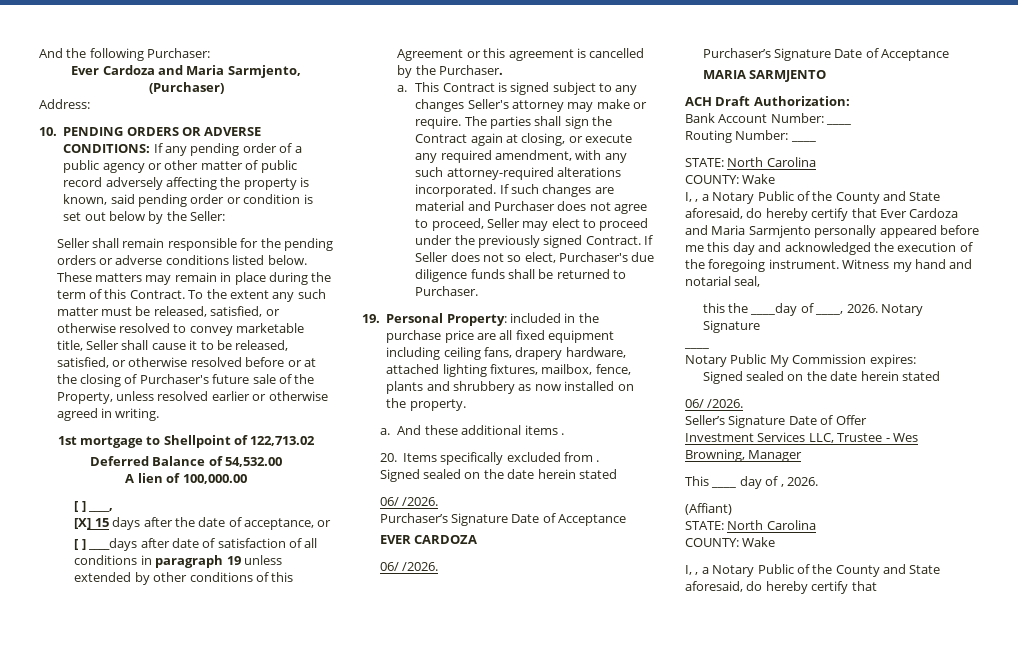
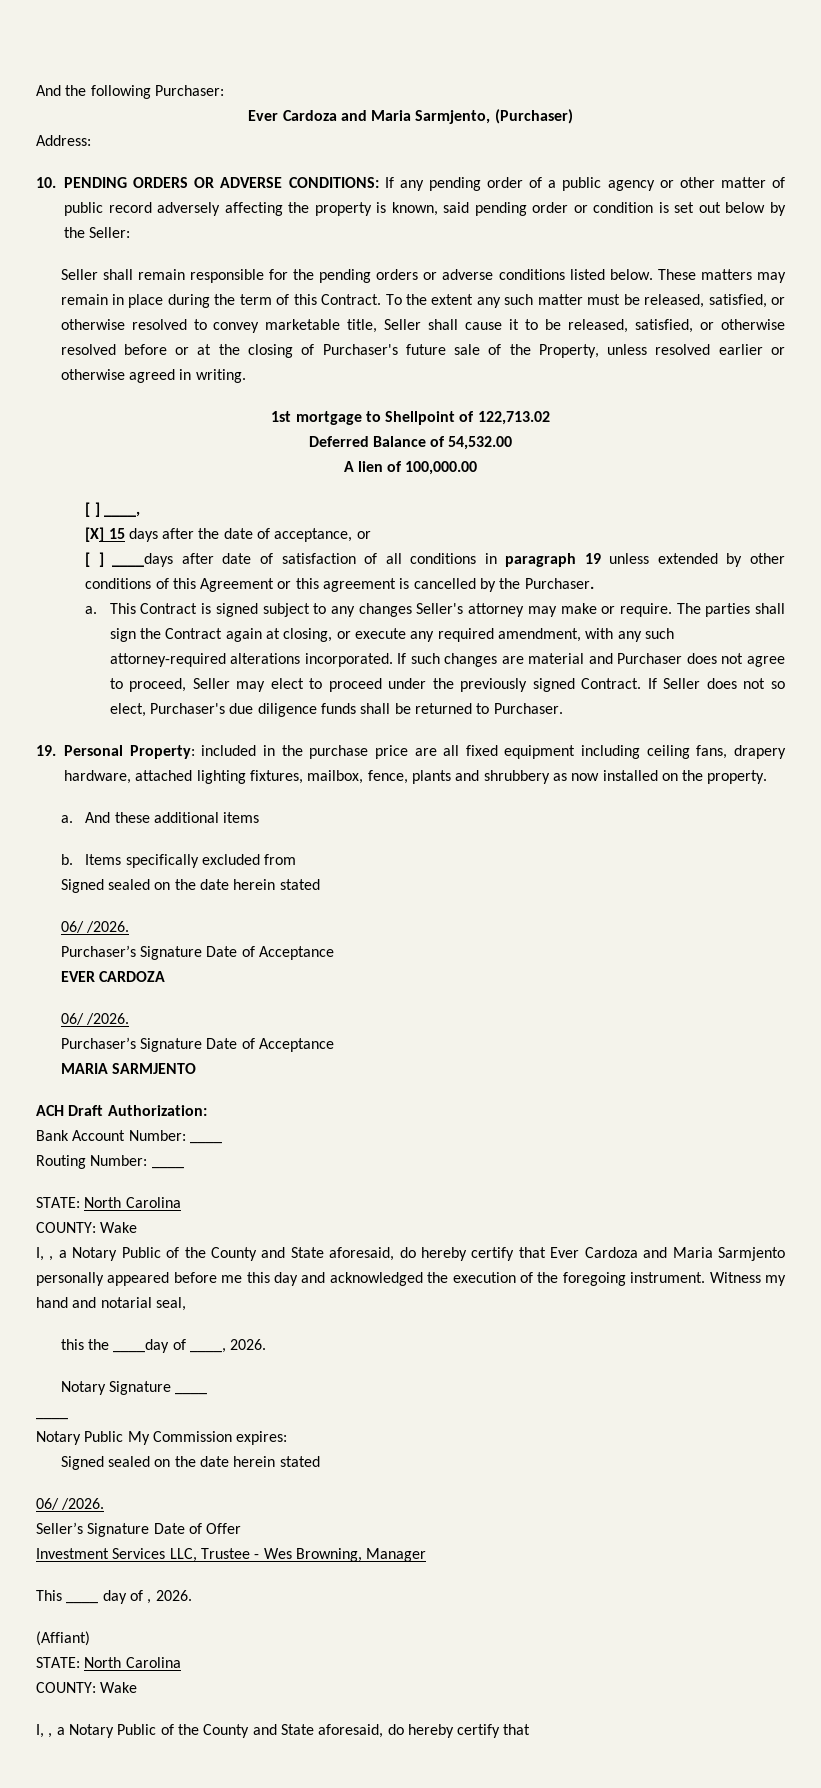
- And these additional items .
- 20. Items specifically excluded from .
+ And these additional items
+ b. Items specifically excluded from
- this the ____day of ____, 2026. Notary Signature
+ this the ____day of ____, 2026.
+ Notary Signature ____

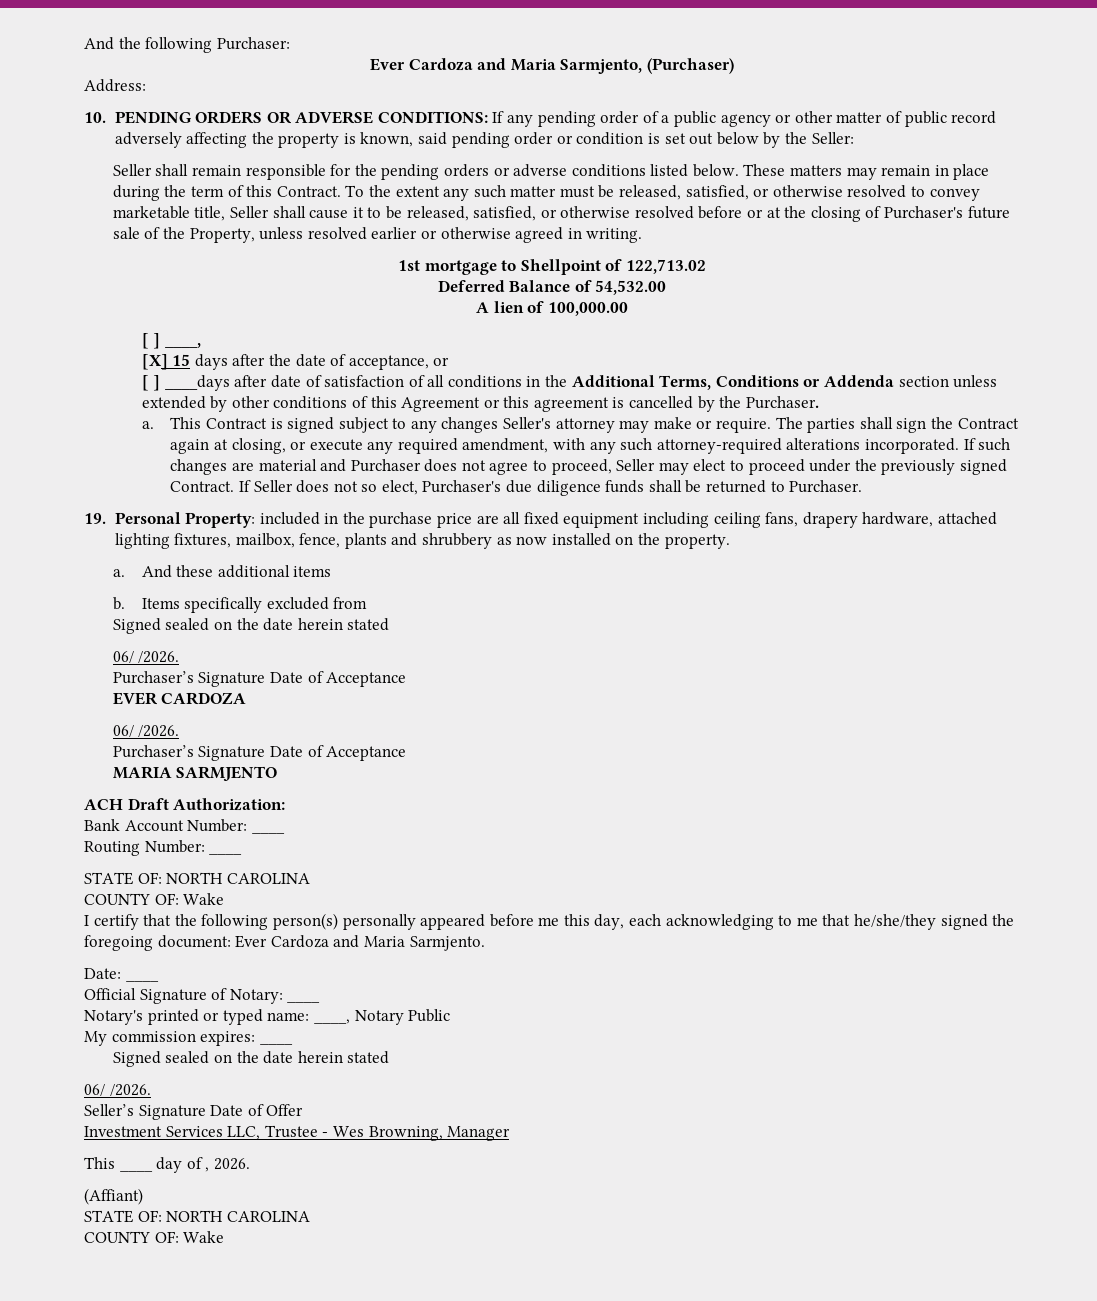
- [ ] ____days after date of satisfaction of all conditions in paragraph 19 unless extended by other conditions of this Agreement or this agreement is cancelled by the Purchaser.
+ [ ] ____days after date of satisfaction of all conditions in the Additional Terms, Conditions or Addenda section unless extended by other conditions of this Agreement or this agreement is cancelled by the Purchaser.
  Routing Number: ____
- STATE: North Carolina
- COUNTY: Wake
- I, , a Notary Public of the County and State aforesaid, do hereby certify that Ever Cardoza and Maria Sarmjento personally appeared before me this day and acknowledged the execution of the foregoing instrument. Witness my hand and notarial seal,
- this the ____day of ____, 2026.
- Notary Signature ____
- ____
- Notary Public My Commission expires:
+ STATE OF: NORTH CAROLINA
+ COUNTY OF: Wake
+ I certify that the following person(s) personally appeared before me this day, each acknowledging to me that he/she/they signed the foregoing document: Ever Cardoza and Maria Sarmjento.
+ Date: ____
+ Official Signature of Notary: ____
+ Notary's printed or typed name: ____, Notary Public
+ My commission expires: ____
  (Affiant)
- STATE: North Carolina
- COUNTY: Wake
- I, , a Notary Public of the County and State aforesaid, do hereby certify that
+ STATE OF: NORTH CAROLINA
+ COUNTY OF: Wake

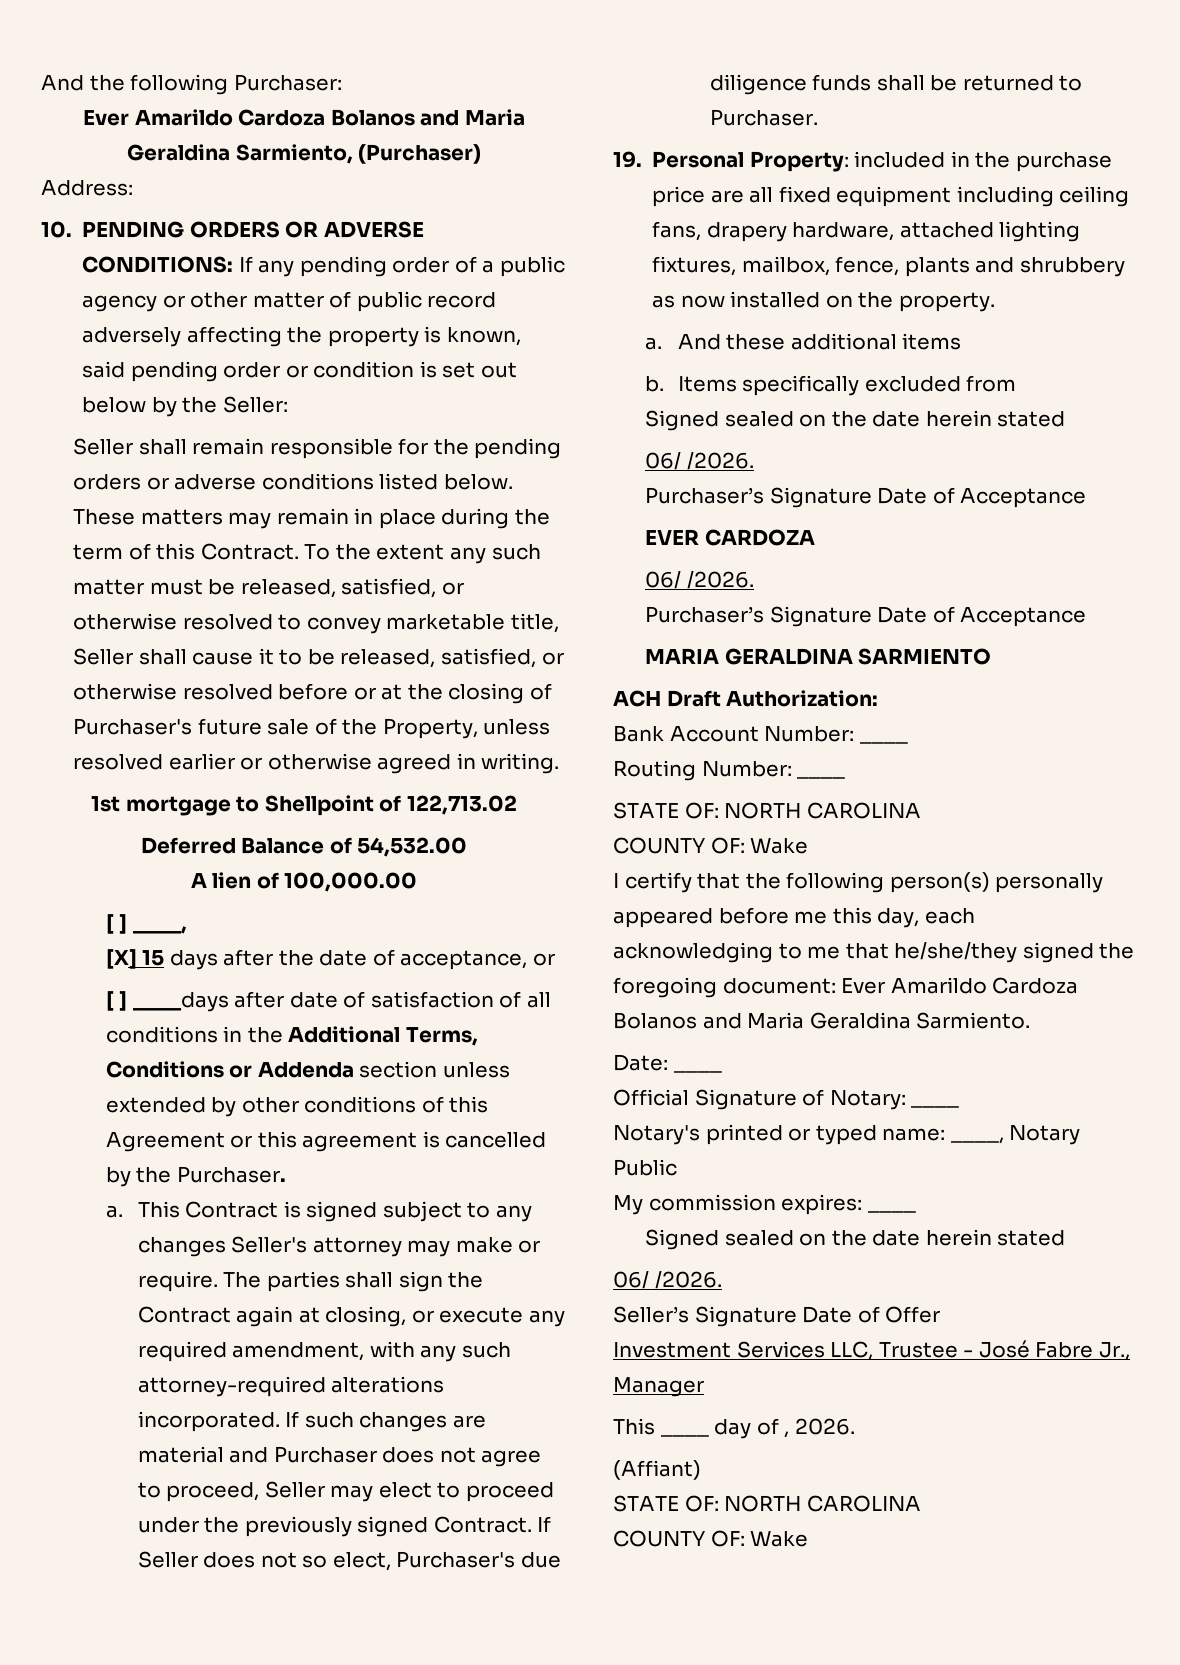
- Ever Cardoza and Maria Sarmjento, (Purchaser)
+ Ever Amarildo Cardoza Bolanos and Maria Geraldina Sarmiento, (Purchaser)
- MARIA SARMJENTO
+ MARIA GERALDINA SARMIENTO
- I certify that the following person(s) personally appeared before me this day, each acknowledging to me that he/she/they signed the foregoing document: Ever Cardoza and Maria Sarmjento.
+ I certify that the following person(s) personally appeared before me this day, each acknowledging to me that he/she/they signed the foregoing document: Ever Amarildo Cardoza Bolanos and Maria Geraldina Sarmiento.
- Investment Services LLC, Trustee - Wes Browning, Manager
+ Investment Services LLC, Trustee - José Fabre Jr., Manager

